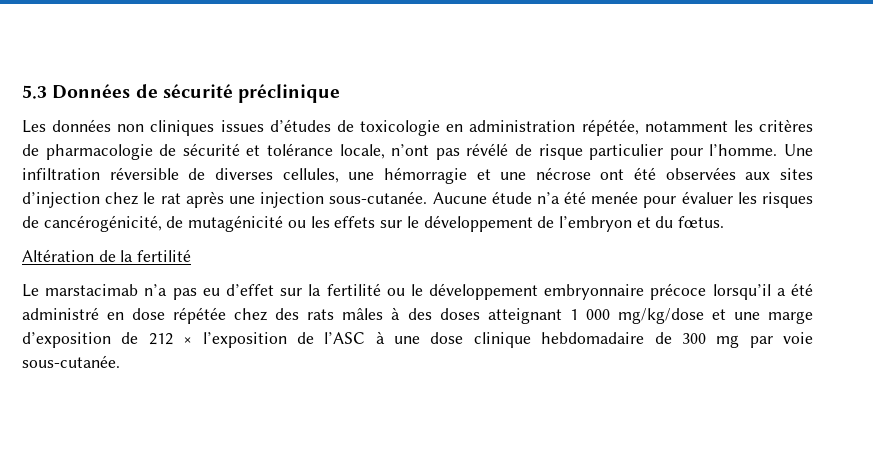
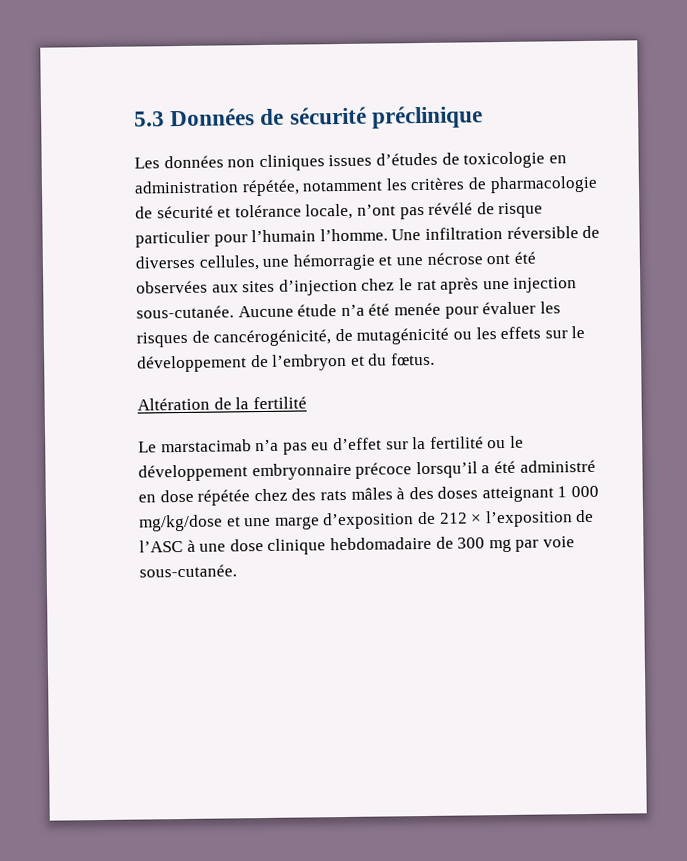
- Les données non cliniques issues d’études de toxicologie en administration répétée, notamment les critères de pharmacologie de sécurité et tolérance locale, n’ont pas révélé de risque particulier pour l’homme.
+ Les données non cliniques issues d’études de toxicologie en administration répétée, notamment les critères de pharmacologie de sécurité et tolérance locale, n’ont pas révélé de risque particulier pour l’humain l’homme.

